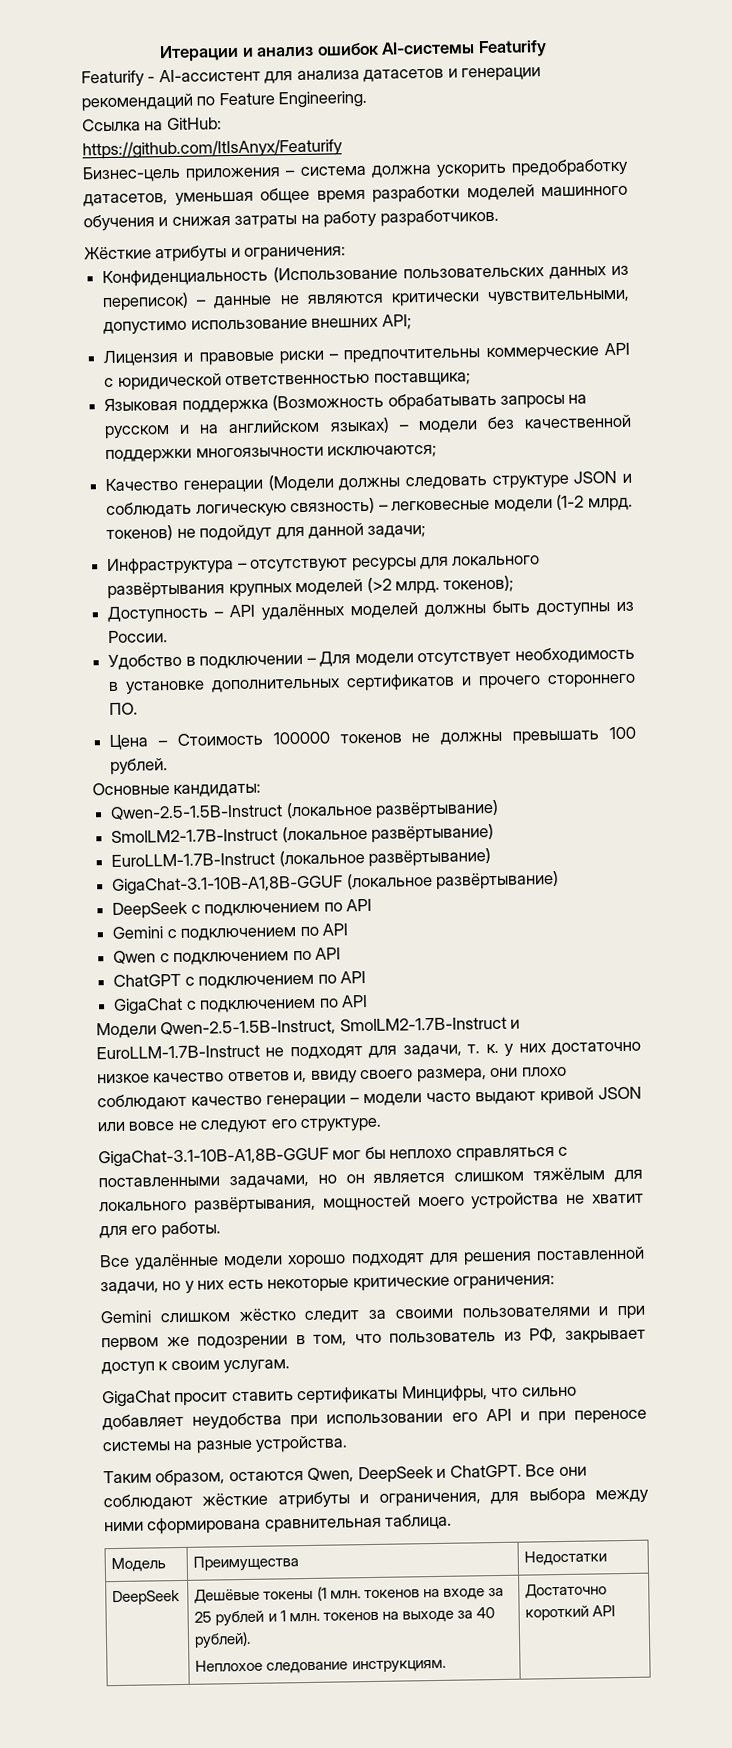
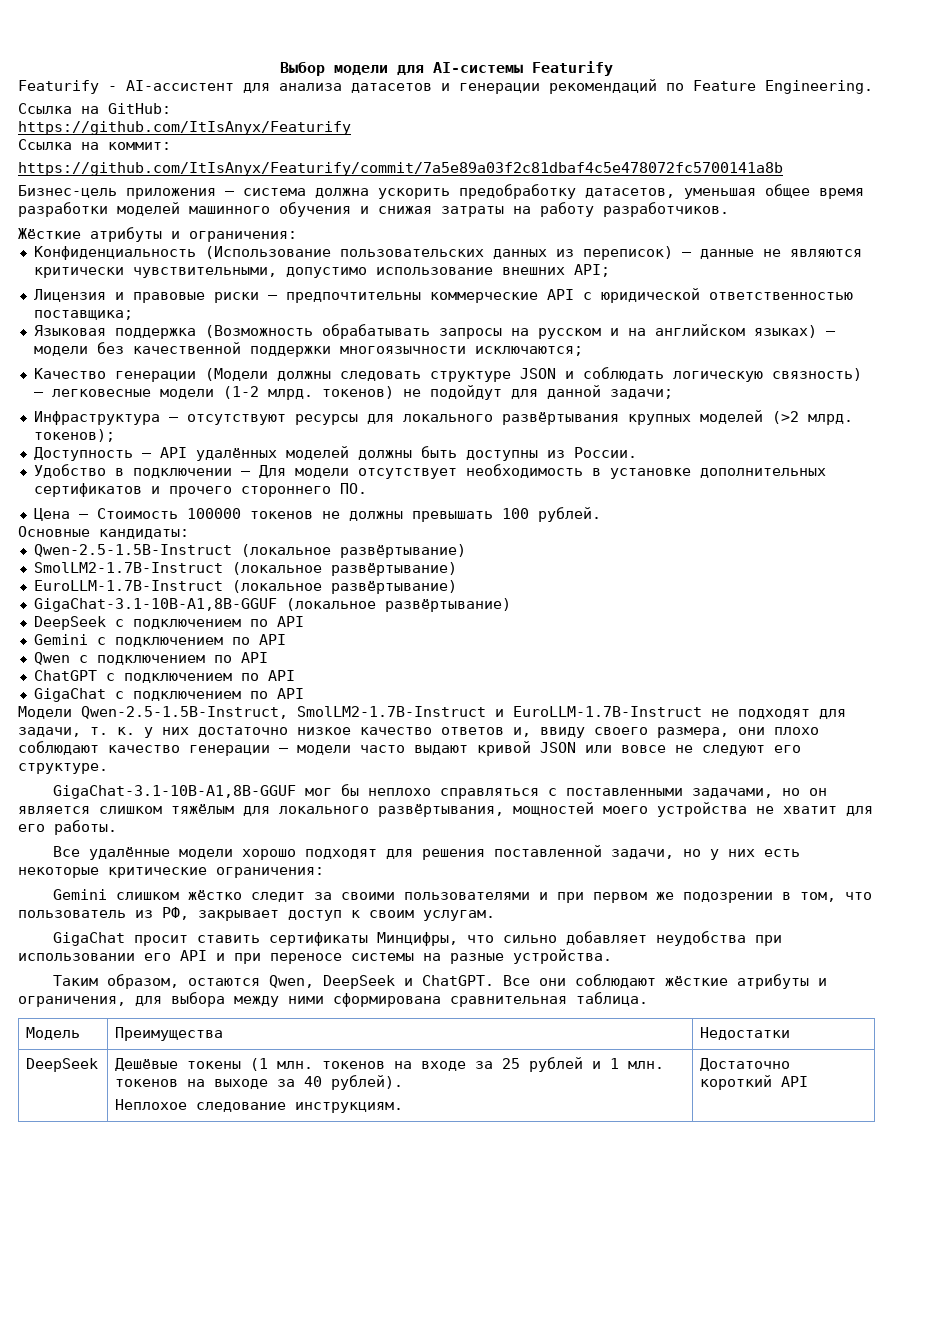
- Итерации и анализ ошибок AI-системы Featurify
+ Выбор модели для AI-системы Featurify
+ Ссылка на коммит:
+ https://github.com/ItIsAnyx/Featurify/commit/7a5e89a03f2c81dbaf4c5e478072fc5700141a8b

